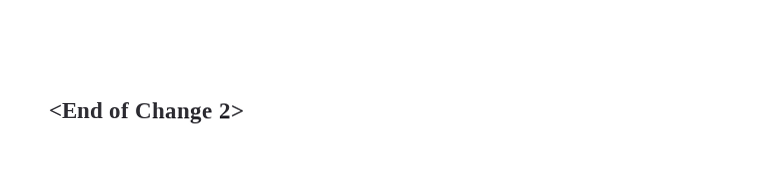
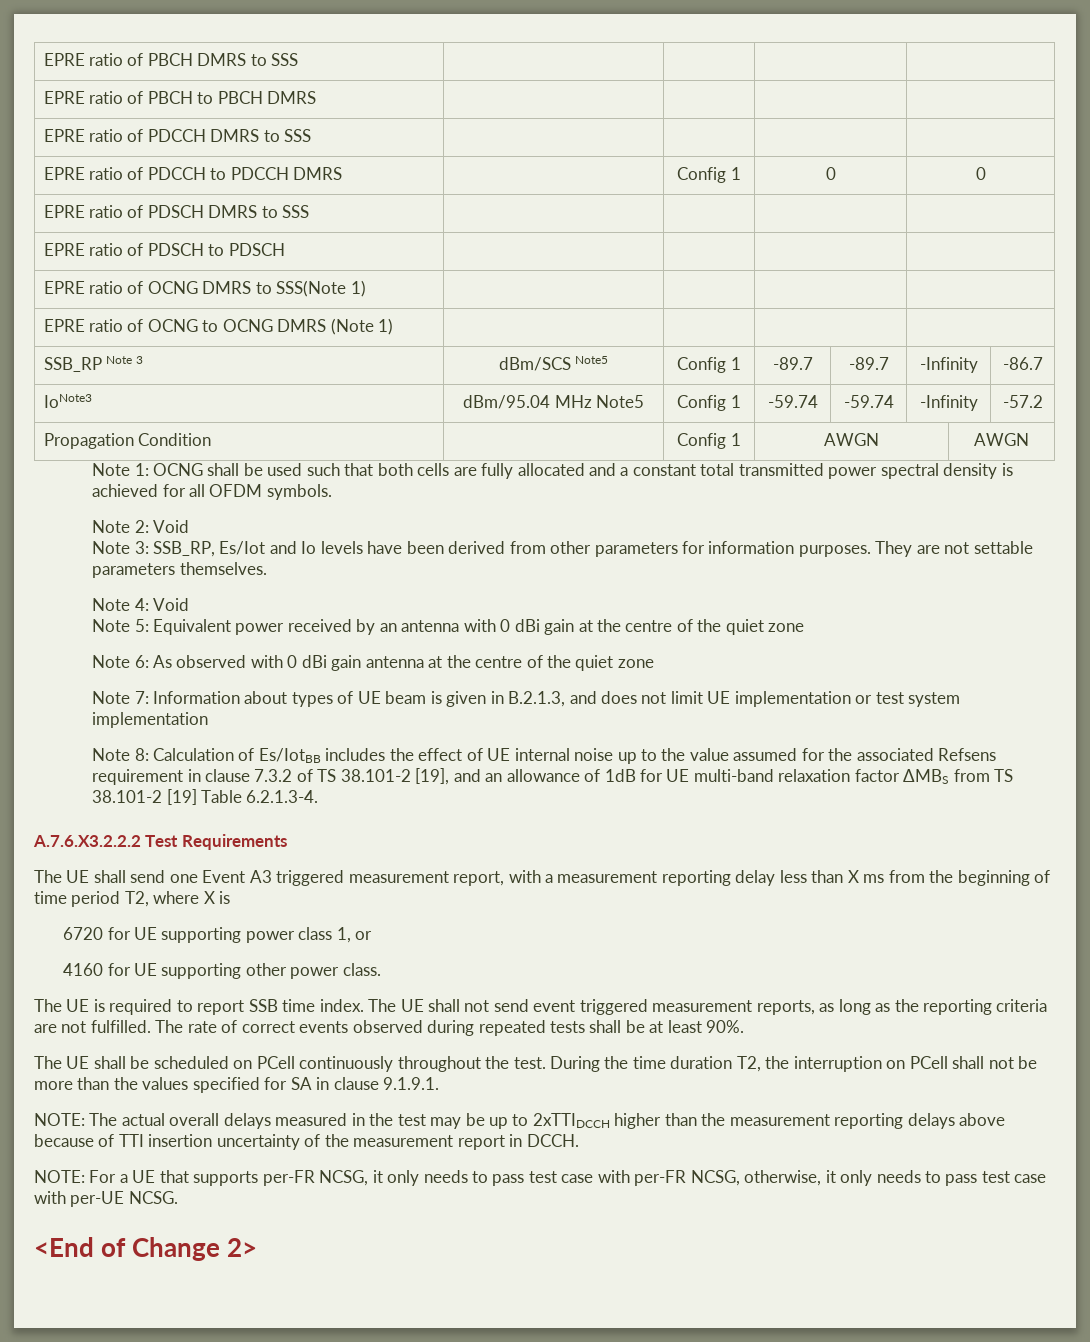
+ EPRE ratio of PBCH DMRS to SSS | | | |
+ EPRE ratio of PBCH to PBCH DMRS | | | |
+ EPRE ratio of PDCCH DMRS to SSS | | | |
+ EPRE ratio of PDCCH to PDCCH DMRS | | Config 1 | 0 | 0
+ EPRE ratio of PDSCH DMRS to SSS | | | |
+ EPRE ratio of PDSCH to PDSCH | | | |
+ EPRE ratio of OCNG DMRS to SSS(Note 1) | | | |
+ EPRE ratio of OCNG to OCNG DMRS (Note 1) | | | |
+ SSB_RP Note 3 | dBm/SCS Note5 | Config 1 | -89.7 | -89.7 | -Infinity | -86.7
+ IoNote3 | dBm/95.04 MHz Note5 | Config 1 | -59.74 | -59.74 | -Infinity | -57.2
+ Propagation Condition | | Config 1 | AWGN | AWGN
+ Note 1: OCNG shall be used such that both cells are fully allocated and a constant total transmitted power spectral density is achieved for all OFDM symbols.
+ Note 2: Void
+ Note 3: SSB_RP, Es/Iot and Io levels have been derived from other parameters for information purposes. They are not settable parameters themselves.
+ Note 4: Void
+ Note 5: Equivalent power received by an antenna with 0 dBi gain at the centre of the quiet zone
+ Note 6: As observed with 0 dBi gain antenna at the centre of the quiet zone
+ Note 7: Information about types of UE beam is given in B.2.1.3, and does not limit UE implementation or test system implementation
+ Note 8: Calculation of Es/IotBB includes the effect of UE internal noise up to the value assumed for the associated Refsens requirement in clause 7.3.2 of TS 38.101-2 [19], and an allowance of 1dB for UE multi-band relaxation factor ΔMBS from TS 38.101-2 [19] Table 6.2.1.3-4.
+ A.7.6.X3.2.2.2 Test Requirements
+ The UE shall send one Event A3 triggered measurement report, with a measurement reporting delay less than X ms from the beginning of time period T2, where X is
+ 6720 for UE supporting power class 1, or
+ 4160 for UE supporting other power class.
+ The UE is required to report SSB time index. The UE shall not send event triggered measurement reports, as long as the reporting criteria are not fulfilled. The rate of correct events observed during repeated tests shall be at least 90%.
+ The UE shall be scheduled on PCell continuously throughout the test. During the time duration T2, the interruption on PCell shall not be more than the values specified for SA in clause 9.1.9.1.
+ NOTE: The actual overall delays measured in the test may be up to 2xTTIDCCH higher than the measurement reporting delays above because of TTI insertion uncertainty of the measurement report in DCCH.
+ NOTE: For a UE that supports per-FR NCSG, it only needs to pass test case with per-FR NCSG, otherwise, it only needs to pass test case with per-UE NCSG.

